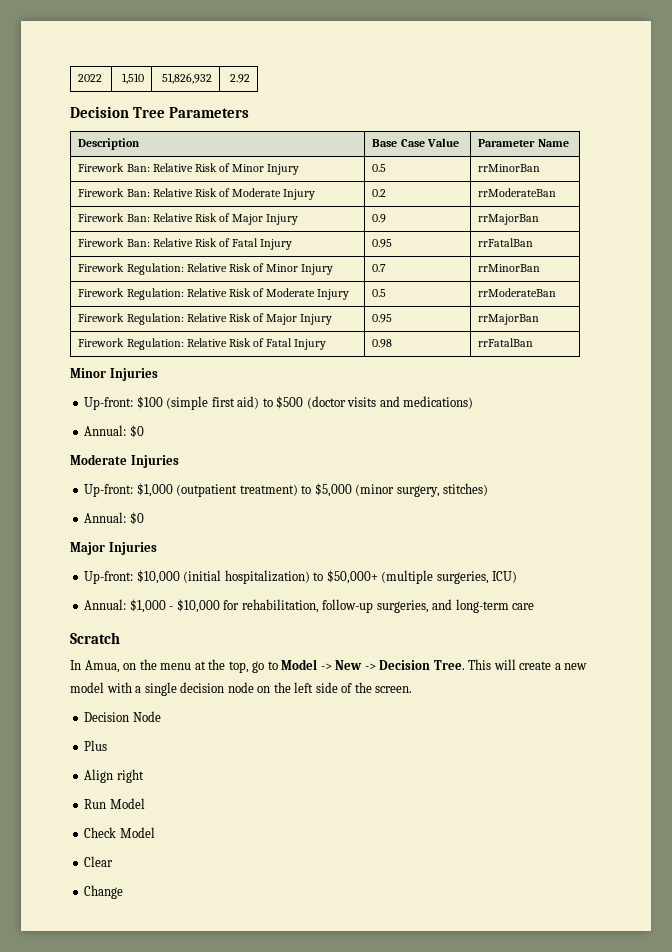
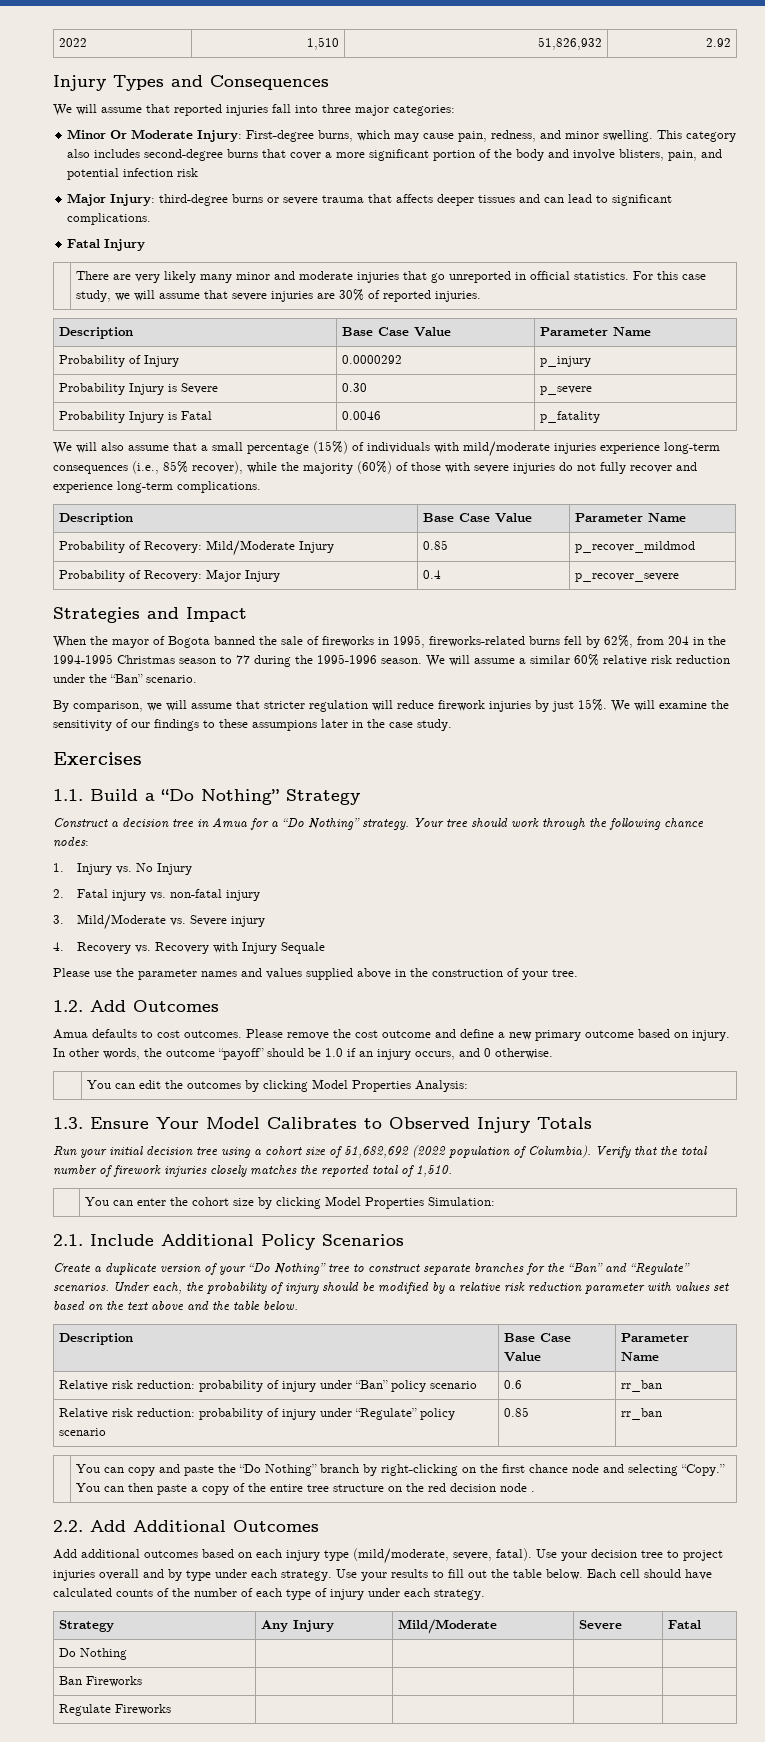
- Decision Tree Parameters
+ Injury Types and Consequences
+ We will assume that reported injuries fall into three major categories:
+ Minor Or Moderate Injury: First-degree burns, which may cause pain, redness, and minor swelling. This category also includes second-degree burns that cover a more significant portion of the body and involve blisters, pain, and potential infection risk
+ Major Injury: third-degree burns or severe trauma that affects deeper tissues and can lead to significant complications.
+ Fatal Injury
+ | There are very likely many minor and moderate injuries that go unreported in official statistics. For this case study, we will assume that severe injuries are 30% of reported injuries.
  Description | Base Case Value | Parameter Name
- Firework Ban: Relative Risk of Minor Injury | 0.5 | rrMinorBan
- Firework Ban: Relative Risk of Moderate Injury | 0.2 | rrModerateBan
- Firework Ban: Relative Risk of Major Injury | 0.9 | rrMajorBan
- Firework Ban: Relative Risk of Fatal Injury | 0.95 | rrFatalBan
- Firework Regulation: Relative Risk of Minor Injury | 0.7 | rrMinorBan
- Firework Regulation: Relative Risk of Moderate Injury | 0.5 | rrModerateBan
- Firework Regulation: Relative Risk of Major Injury | 0.95 | rrMajorBan
- Firework Regulation: Relative Risk of Fatal Injury | 0.98 | rrFatalBan
- Minor Injuries
- Up-front: $100 (simple first aid) to $500 (doctor visits and medications)
- Annual: $0
- Moderate Injuries
- Up-front: $1,000 (outpatient treatment) to $5,000 (minor surgery, stitches)
- Annual: $0
- Major Injuries
- Up-front: $10,000 (initial hospitalization) to $50,000+ (multiple surgeries, ICU)
- Annual: $1,000 - $10,000 for rehabilitation, follow-up surgeries, and long-term care
- Scratch
- In Amua, on the menu at the top, go to Model -> New -> Decision Tree. This will create a new model with a single decision node on the left side of the screen.
- Decision Node
- Plus
- Align right
- Run Model
- Check Model
- Clear
- Change
+ Probability of Injury | 0.0000292 | p_injury
+ Probability Injury is Severe | 0.30 | p_severe
+ Probability Injury is Fatal | 0.0046 | p_fatality
+ We will also assume that a small percentage (15%) of individuals with mild/moderate injuries experience long-term consequences (i.e., 85% recover), while the majority (60%) of those with severe injuries do not fully recover and experience long-term complications.
+ Description | Base Case Value | Parameter Name
+ Probability of Recovery: Mild/Moderate Injury | 0.85 | p_recover_mildmod
+ Probability of Recovery: Major Injury | 0.4 | p_recover_severe
+ Strategies and Impact
+ When the mayor of Bogota banned the sale of fireworks in 1995, fireworks-related burns fell by 62%, from 204 in the 1994-1995 Christmas season to 77 during the 1995-1996 season. We will assume a similar 60% relative risk reduction under the “Ban” scenario.
+ By comparison, we will assume that stricter regulation will reduce firework injuries by just 15%. We will examine the sensitivity of our findings to these assumpions later in the case study.
+ Exercises
+ 1.1. Build a “Do Nothing” Strategy
+ Construct a decision tree in Amua for a “Do Nothing” strategy. Your tree should work through the following chance nodes:
+ 1. Injury vs. No Injury
+ 2. Fatal injury vs. non-fatal injury
+ 3. Mild/Moderate vs. Severe injury
+ 4. Recovery vs. Recovery with Injury Sequale
+ Please use the parameter names and values supplied above in the construction of your tree.
+ 1.2. Add Outcomes
+ Amua defaults to cost outcomes. Please remove the cost outcome and define a new primary outcome based on injury. In other words, the outcome “payoff” should be 1.0 if an injury occurs, and 0 otherwise.
+ | You can edit the outcomes by clicking Model Properties Analysis:
+ 1.3. Ensure Your Model Calibrates to Observed Injury Totals
+ Run your initial decision tree using a cohort size of 51,682,692 (2022 population of Columbia). Verify that the total number of firework injuries closely matches the reported total of 1,510.
+ | You can enter the cohort size by clicking Model Properties Simulation:
+ 2.1. Include Additional Policy Scenarios
+ Create a duplicate version of your “Do Nothing” tree to construct separate branches for the “Ban” and “Regulate” scenarios. Under each, the probability of injury should be modified by a relative risk reduction parameter with values set based on the text above and the table below.
+ Description | Base Case Value | Parameter Name
+ Relative risk reduction: probability of injury under “Ban” policy scenario | 0.6 | rr_ban
+ Relative risk reduction: probability of injury under “Regulate” policy scenario | 0.85 | rr_ban
+ | You can copy and paste the “Do Nothing” branch by right-clicking on the first chance node and selecting “Copy.” You can then paste a copy of the entire tree structure on the red decision node .
+ 2.2. Add Additional Outcomes
+ Add additional outcomes based on each injury type (mild/moderate, severe, fatal). Use your decision tree to project injuries overall and by type under each strategy. Use your results to fill out the table below. Each cell should have calculated counts of the number of each type of injury under each strategy.
+ Strategy | Any Injury | Mild/Moderate | Severe | Fatal
+ Do Nothing | | | |
+ Ban Fireworks | | | |
+ Regulate Fireworks | | | |

